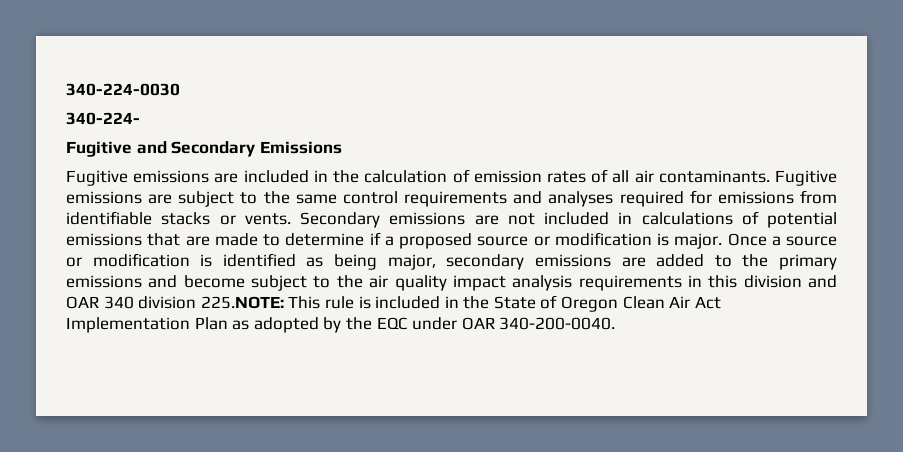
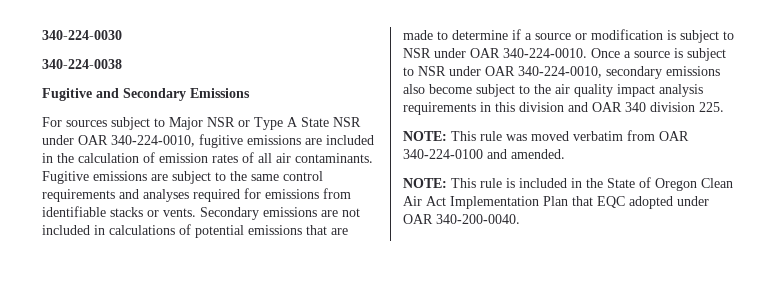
- 340-224-
+ 340-224-0038
- Fugitive emissions are included in the calculation of emission rates of all air contaminants.
+ For sources subject to Major NSR or Type A State NSR under OAR 340-224-0010, fugitive emissions are included in the calculation of emission rates of all air contaminants.
- Secondary emissions are not included in calculations of potential emissions that are made to determine if a proposed source or modification is major. Once a source or modification is identified as being major, secondary emissions are added to the primary emissions and become subject to the air quality impact analysis requirements in this division and OAR 340 division 225.NOTE: This rule is included in the State of Oregon Clean Air Act Implementation Plan as adopted by the EQC under OAR 340-200-0040.
+ Secondary emissions are not included in calculations of potential emissions that are made to determine if a source or modification is subject to NSR under OAR 340-224-0010. Once a source is subject to NSR under OAR 340-224-0010, secondary emissions also become subject to the air quality impact analysis requirements in this division and OAR 340 division 225.
+ NOTE: This rule was moved verbatim from OAR 340-224-0100 and amended.
+ NOTE: This rule is included in the State of Oregon Clean Air Act Implementation Plan that EQC adopted under OAR 340-200-0040.

